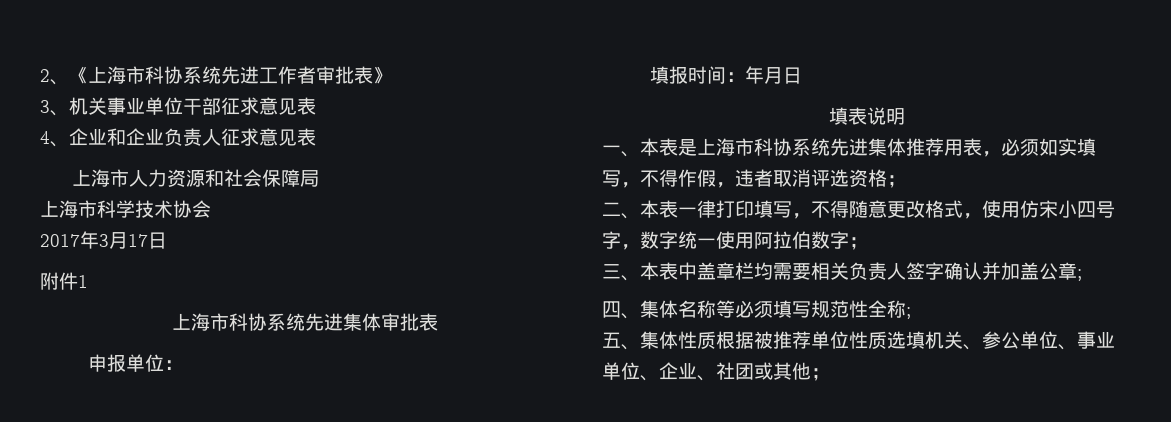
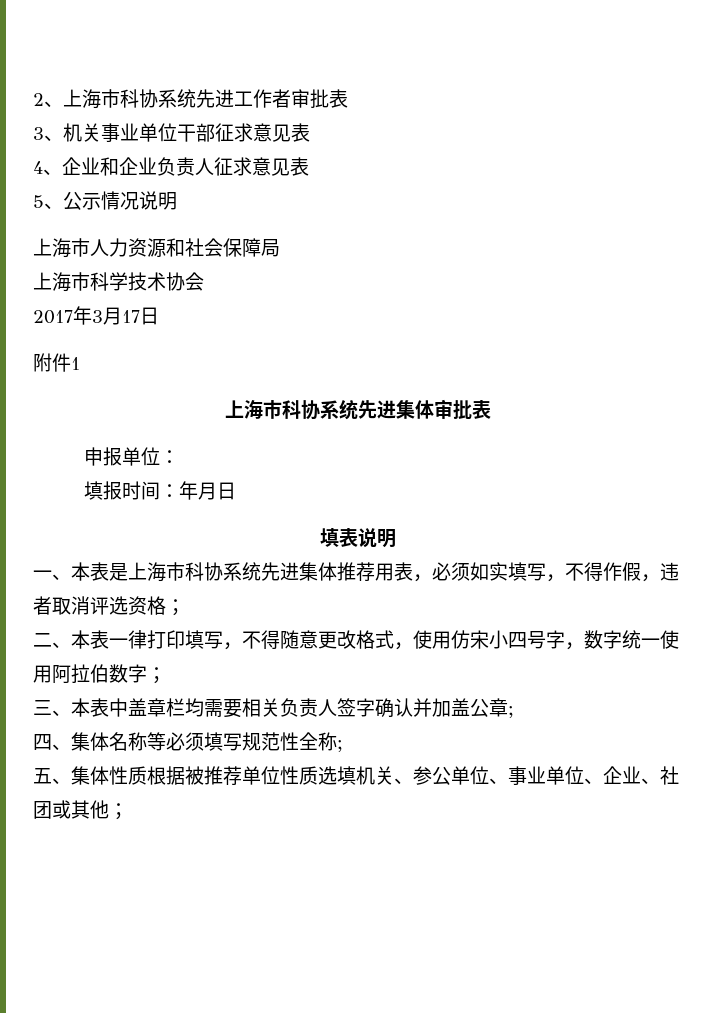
- 2、《上海市科协系统先进工作者审批表》
+ 2、上海市科协系统先进工作者审批表
+ 5、公示情况说明

